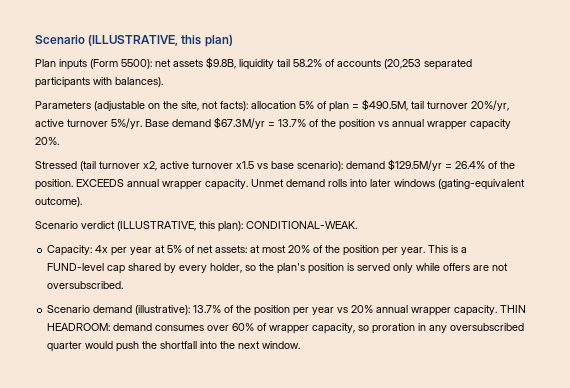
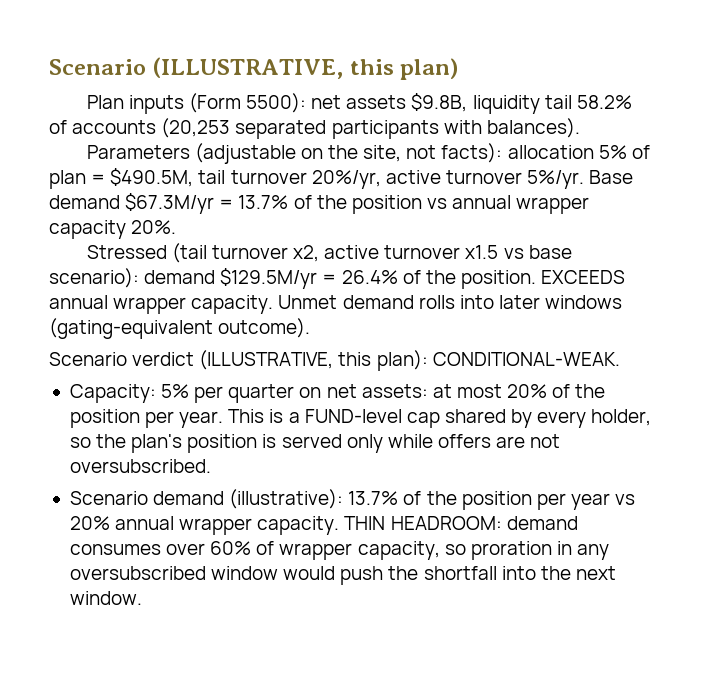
- Capacity: 4x per year at 5% of net assets: at most 20% of the position per year.
+ Capacity: 5% per quarter on net assets: at most 20% of the position per year.
- THIN HEADROOM: demand consumes over 60% of wrapper capacity, so proration in any oversubscribed quarter would push the shortfall into the next window.
+ THIN HEADROOM: demand consumes over 60% of wrapper capacity, so proration in any oversubscribed window would push the shortfall into the next window.

